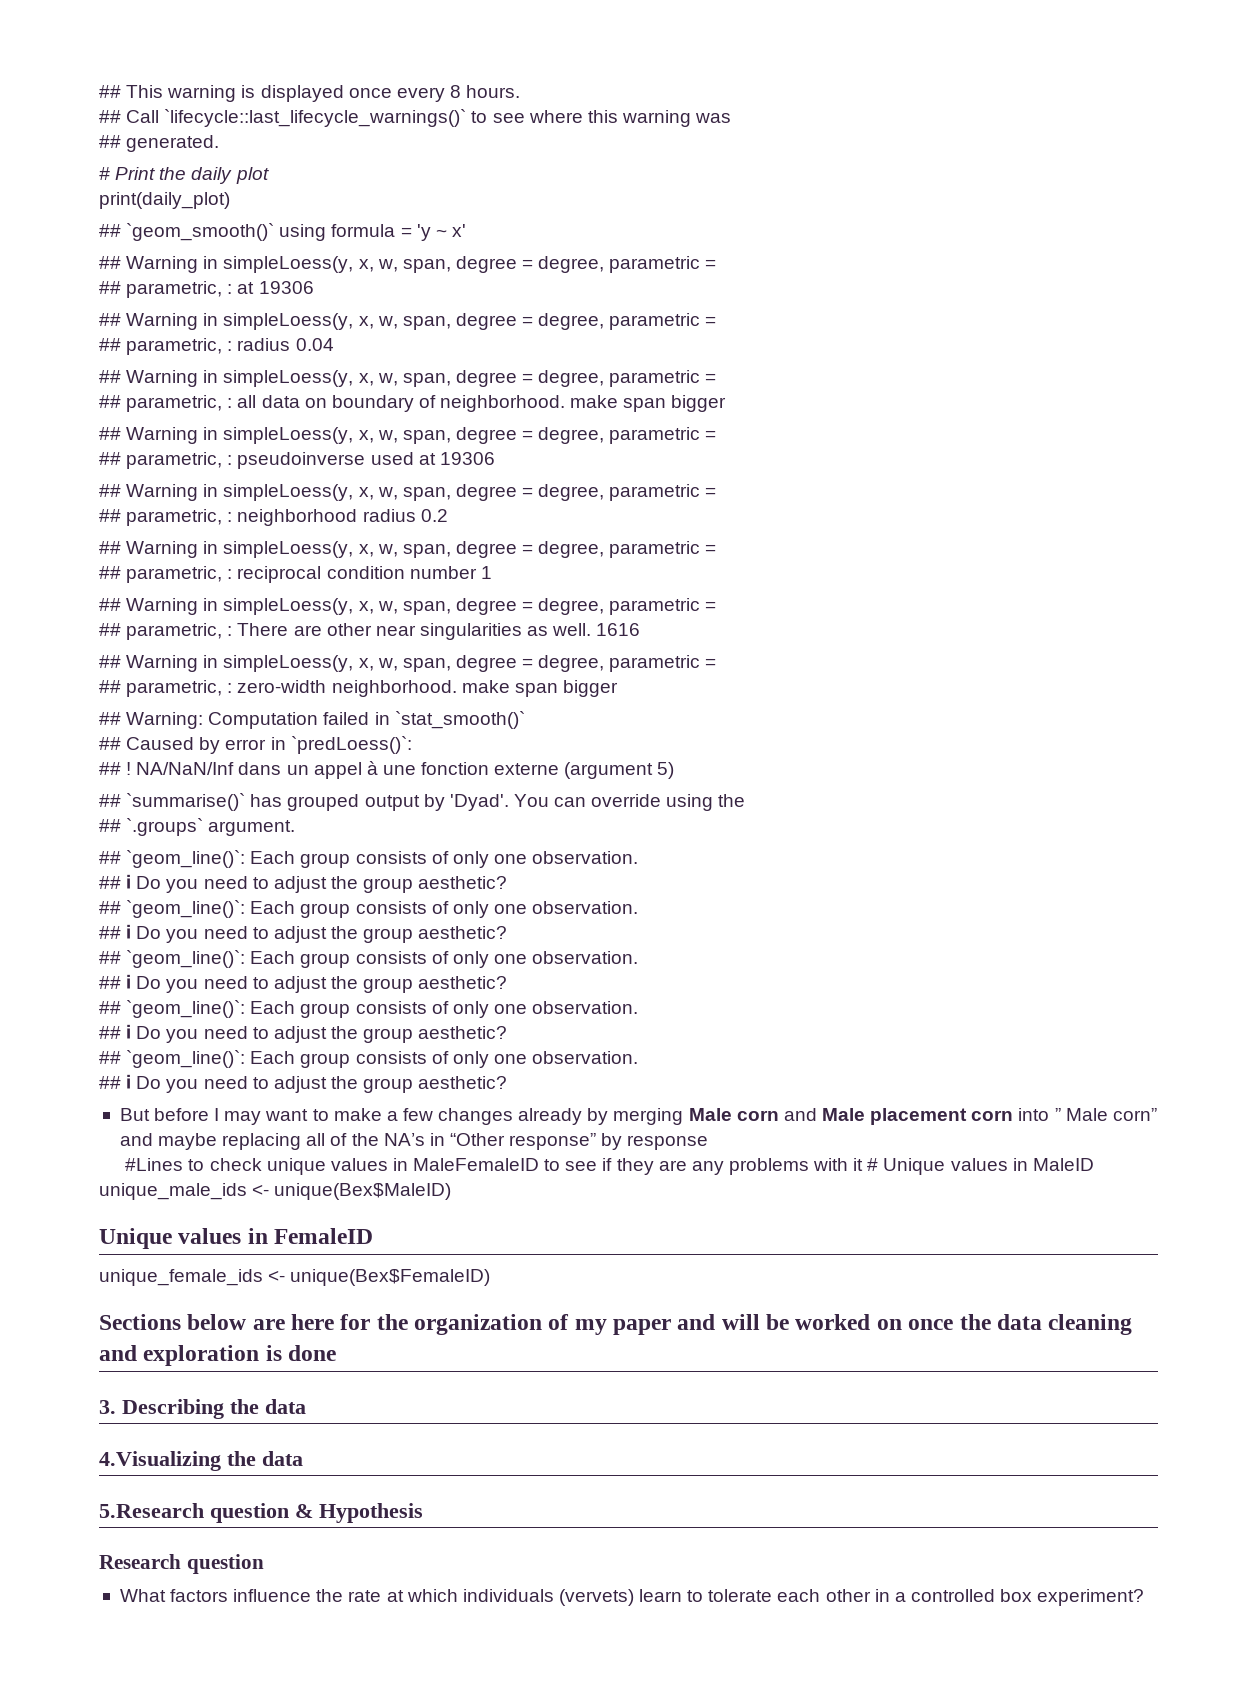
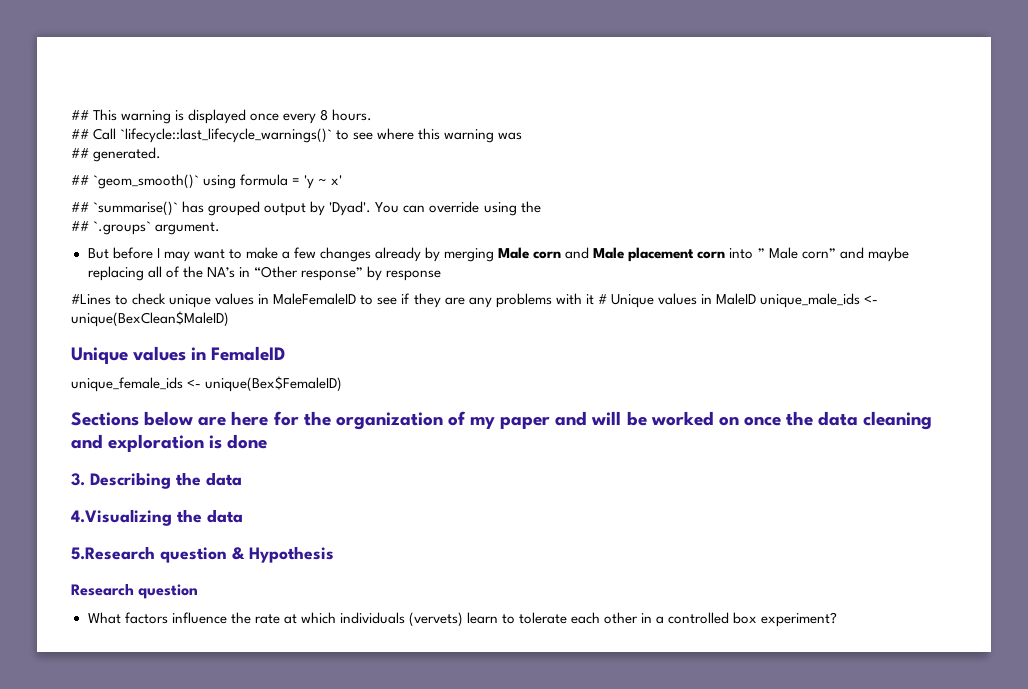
- # Print the daily plot
- print(daily_plot)
  ## `geom_smooth()` using formula = 'y ~ x'
- ## Warning in simpleLoess(y, x, w, span, degree = degree, parametric =
- ## parametric, : at 19306
- ## Warning in simpleLoess(y, x, w, span, degree = degree, parametric =
- ## parametric, : radius 0.04
- ## Warning in simpleLoess(y, x, w, span, degree = degree, parametric =
- ## parametric, : all data on boundary of neighborhood. make span bigger
- ## Warning in simpleLoess(y, x, w, span, degree = degree, parametric =
- ## parametric, : pseudoinverse used at 19306
- ## Warning in simpleLoess(y, x, w, span, degree = degree, parametric =
- ## parametric, : neighborhood radius 0.2
- ## Warning in simpleLoess(y, x, w, span, degree = degree, parametric =
- ## parametric, : reciprocal condition number 1
- ## Warning in simpleLoess(y, x, w, span, degree = degree, parametric =
- ## parametric, : There are other near singularities as well. 1616
- ## Warning in simpleLoess(y, x, w, span, degree = degree, parametric =
- ## parametric, : zero-width neighborhood. make span bigger
- ## Warning: Computation failed in `stat_smooth()`
- ## Caused by error in `predLoess()`:
- ## ! NA/NaN/Inf dans un appel à une fonction externe (argument 5)
  ## `.groups` argument.
- ## `geom_line()`: Each group consists of only one observation.
- ## ℹ Do you need to adjust the group aesthetic?
- ## `geom_line()`: Each group consists of only one observation.
- ## ℹ Do you need to adjust the group aesthetic?
- ## `geom_line()`: Each group consists of only one observation.
- ## ℹ Do you need to adjust the group aesthetic?
- ## `geom_line()`: Each group consists of only one observation.
- ## ℹ Do you need to adjust the group aesthetic?
- ## `geom_line()`: Each group consists of only one observation.
- ## ℹ Do you need to adjust the group aesthetic?
- #Lines to check unique values in MaleFemaleID to see if they are any problems with it # Unique values in MaleID unique_male_ids <- unique(Bex$MaleID)
+ #Lines to check unique values in MaleFemaleID to see if they are any problems with it # Unique values in MaleID unique_male_ids <- unique(BexClean$MaleID)

